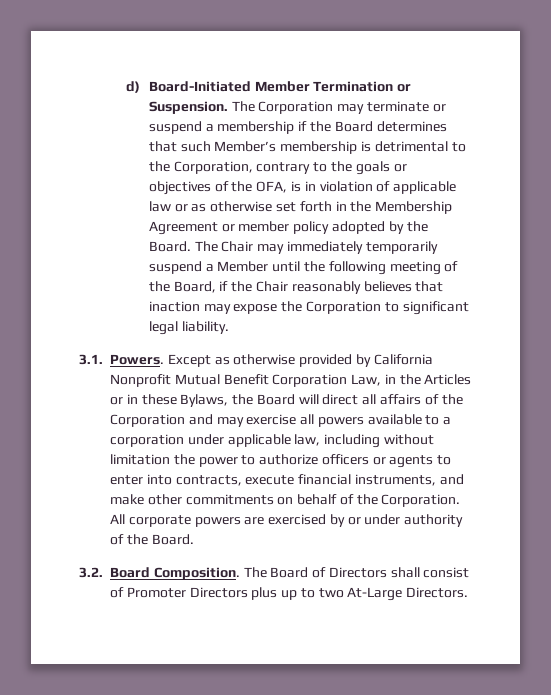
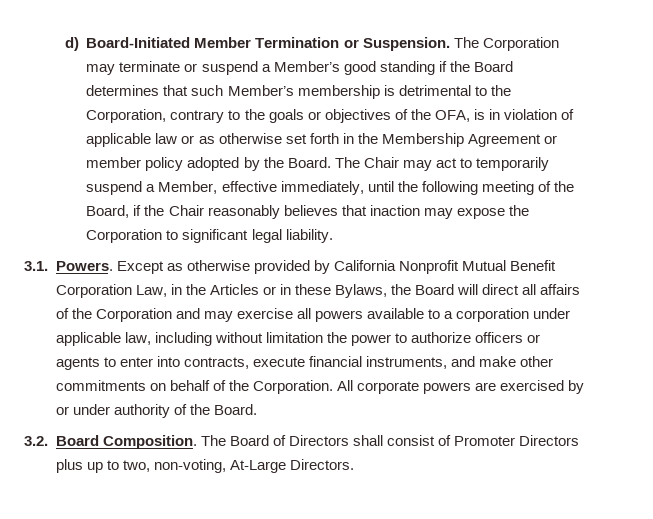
- The Corporation may terminate or suspend a membership if the Board determines that such Member’s membership is detrimental to the Corporation, contrary to the goals or objectives of the OFA, is in violation of applicable law or as otherwise set forth in the Membership Agreement or member policy adopted by the Board.
+ The Corporation may terminate or suspend a Member’s good standing if the Board determines that such Member’s membership is detrimental to the Corporation, contrary to the goals or objectives of the OFA, is in violation of applicable law or as otherwise set forth in the Membership Agreement or member policy adopted by the Board.
- The Chair may immediately temporarily suspend a Member until the following meeting of the Board, if the Chair reasonably believes that inaction may expose the Corporation to significant legal liability.
+ The Chair may act to temporarily suspend a Member, effective immediately, until the following meeting of the Board, if the Chair reasonably believes that inaction may expose the Corporation to significant legal liability.
- The Board of Directors shall consist of Promoter Directors plus up to two At-Large Directors.
+ The Board of Directors shall consist of Promoter Directors plus up to two, non-voting, At-Large Directors.

